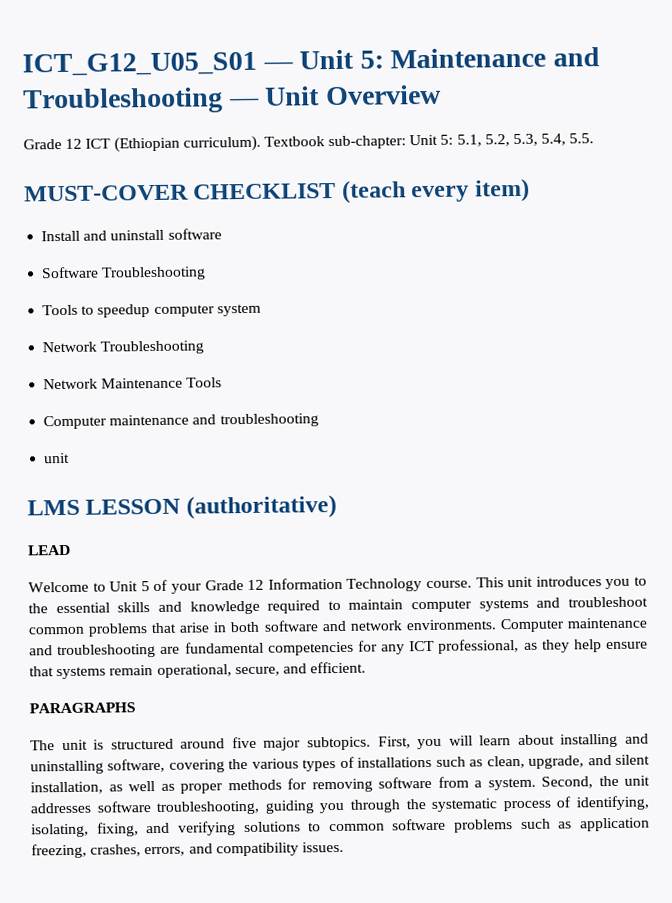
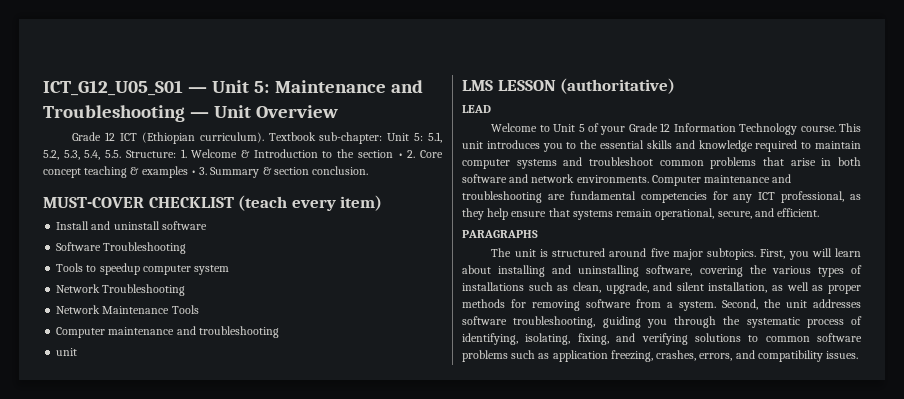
- Textbook sub-chapter: Unit 5: 5.1, 5.2, 5.3, 5.4, 5.5.
+ Textbook sub-chapter: Unit 5: 5.1, 5.2, 5.3, 5.4, 5.5. Structure: 1. Welcome & Introduction to the section • 2. Core concept teaching & examples • 3. Summary & section conclusion.

